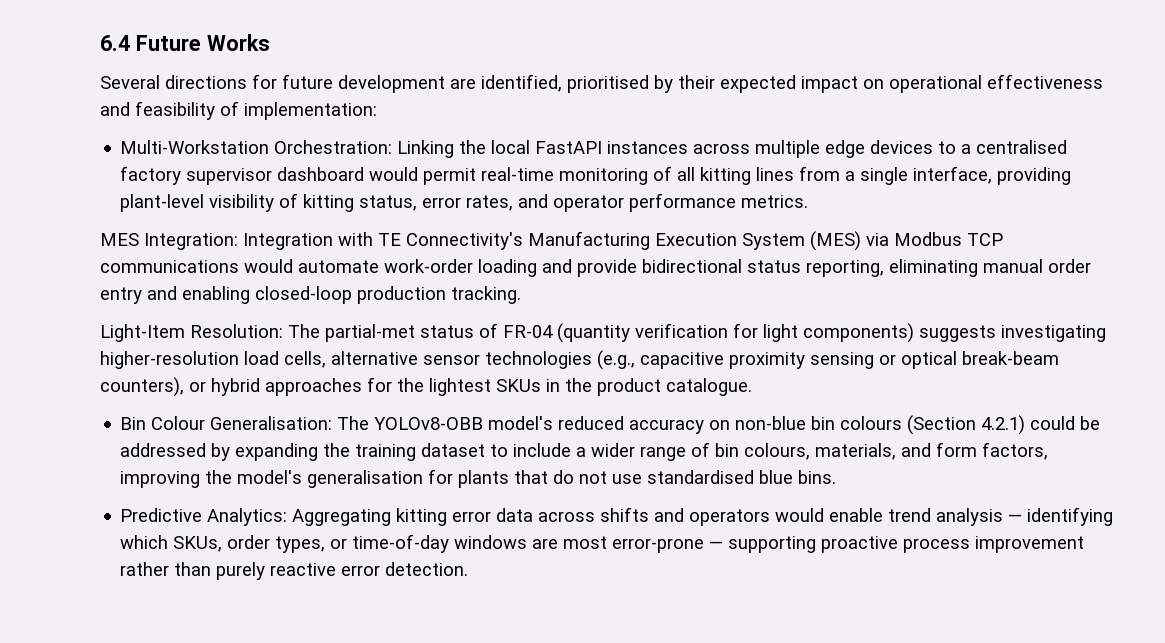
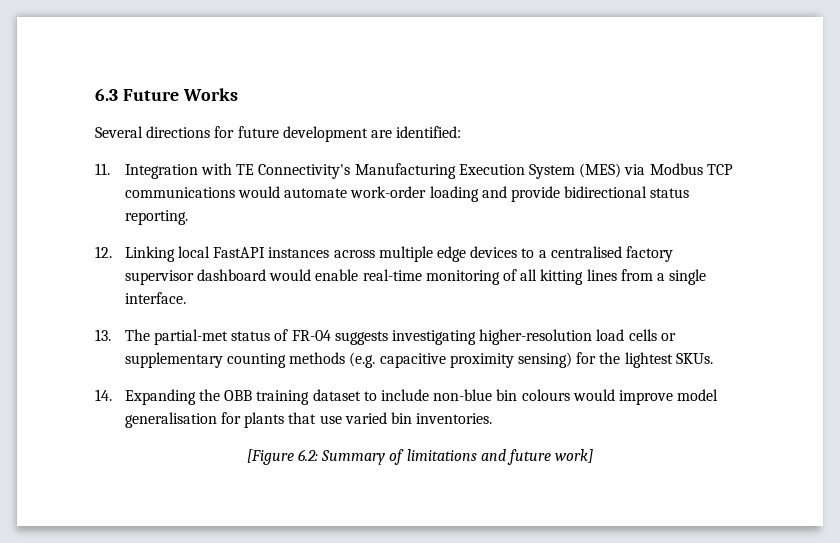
- 6.4 Future Works
+ 6.3 Future Works
- Several directions for future development are identified, prioritised by their expected impact on operational effectiveness and feasibility of implementation:
- Multi-Workstation Orchestration: Linking the local FastAPI instances across multiple edge devices to a centralised factory supervisor dashboard would permit real-time monitoring of all kitting lines from a single interface, providing plant-level visibility of kitting status, error rates, and operator performance metrics.
- MES Integration: Integration with TE Connectivity's Manufacturing Execution System (MES) via Modbus TCP communications would automate work-order loading and provide bidirectional status reporting, eliminating manual order entry and enabling closed-loop production tracking.
- Light-Item Resolution: The partial-met status of FR-04 (quantity verification for light components) suggests investigating higher-resolution load cells, alternative sensor technologies (e.g., capacitive proximity sensing or optical break-beam counters), or hybrid approaches for the lightest SKUs in the product catalogue.
- Bin Colour Generalisation: The YOLOv8-OBB model's reduced accuracy on non-blue bin colours (Section 4.2.1) could be addressed by expanding the training dataset to include a wider range of bin colours, materials, and form factors, improving the model's generalisation for plants that do not use standardised blue bins.
- Predictive Analytics: Aggregating kitting error data across shifts and operators would enable trend analysis — identifying which SKUs, order types, or time-of-day windows are most error-prone — supporting proactive process improvement rather than purely reactive error detection.
+ Several directions for future development are identified:
+ 11. Integration with TE Connectivity's Manufacturing Execution System (MES) via Modbus TCP communications would automate work-order loading and provide bidirectional status reporting.
+ 12. Linking local FastAPI instances across multiple edge devices to a centralised factory supervisor dashboard would enable real-time monitoring of all kitting lines from a single interface.
+ 13. The partial-met status of FR-04 suggests investigating higher-resolution load cells or supplementary counting methods (e.g. capacitive proximity sensing) for the lightest SKUs.
+ 14. Expanding the OBB training dataset to include non-blue bin colours would improve model generalisation for plants that use varied bin inventories.
+ [Figure 6.2: Summary of limitations and future work]

